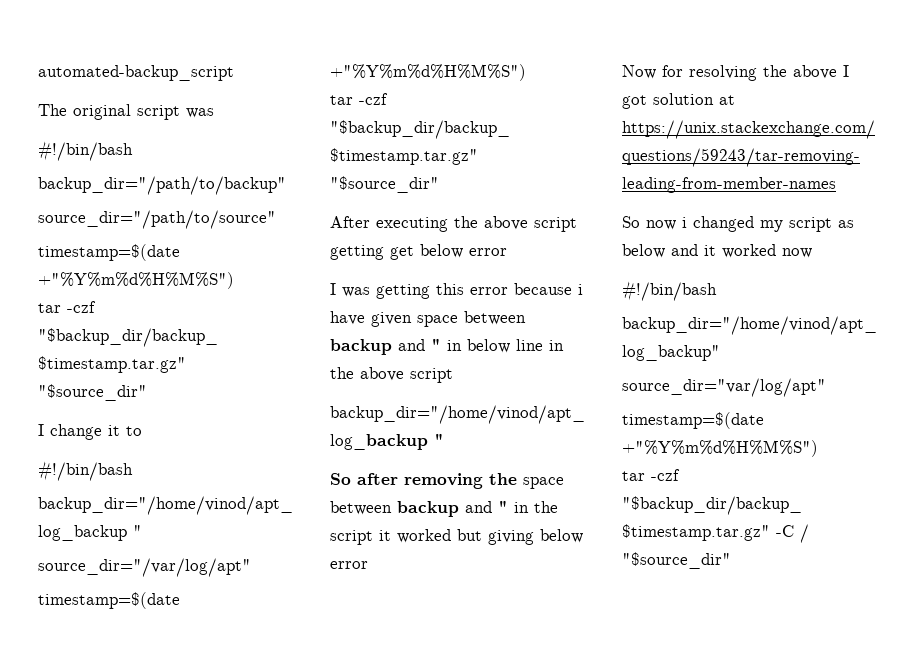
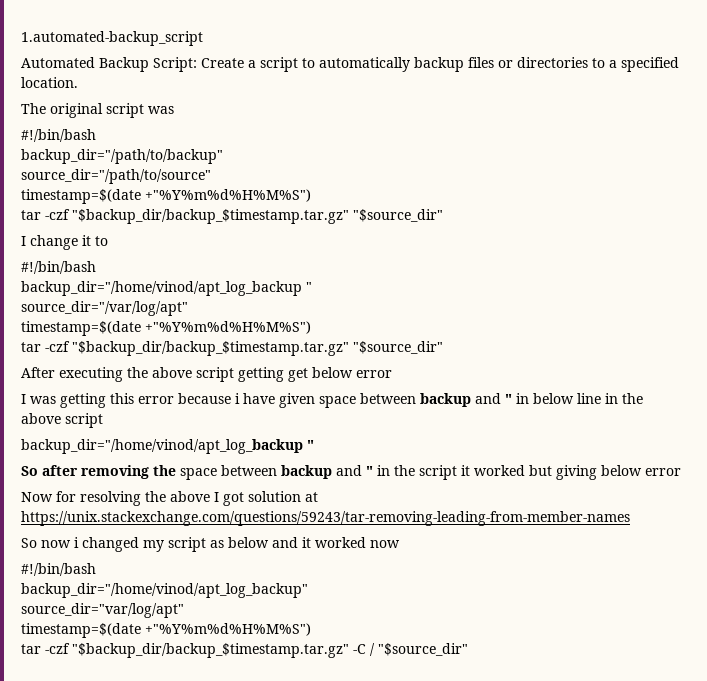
- automated-backup_script
+ 1.automated-backup_script
+ Automated Backup Script: Create a script to automatically backup files or directories to a specified location.

